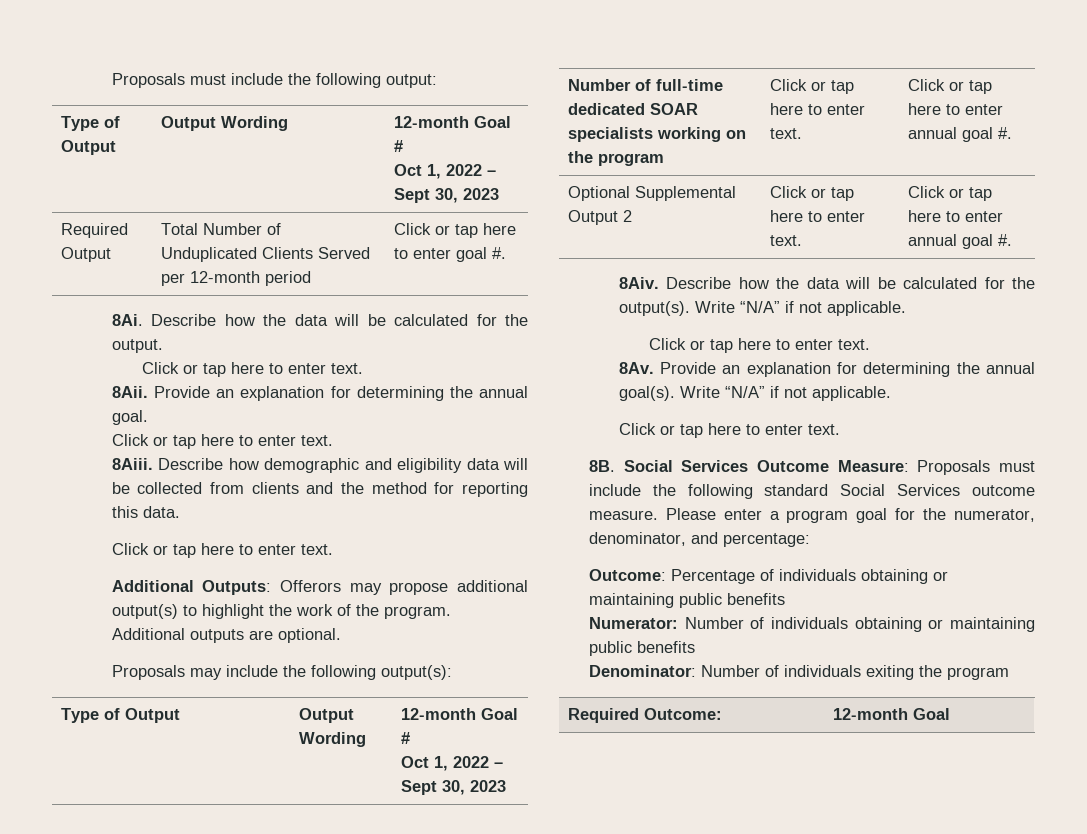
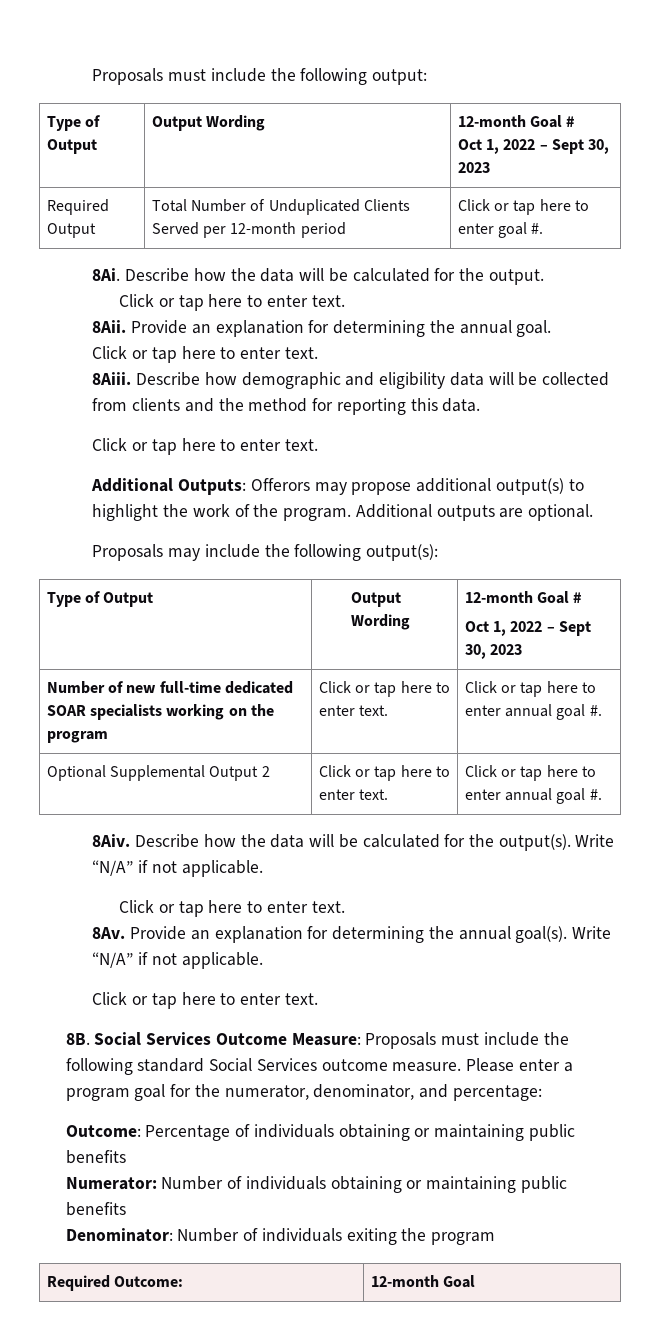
- Number of full-time dedicated SOAR specialists working on the program | Click or tap here to enter text. | Click or tap here to enter annual goal #.
+ Number of new full-time dedicated SOAR specialists working on the program | Click or tap here to enter text. | Click or tap here to enter annual goal #.

